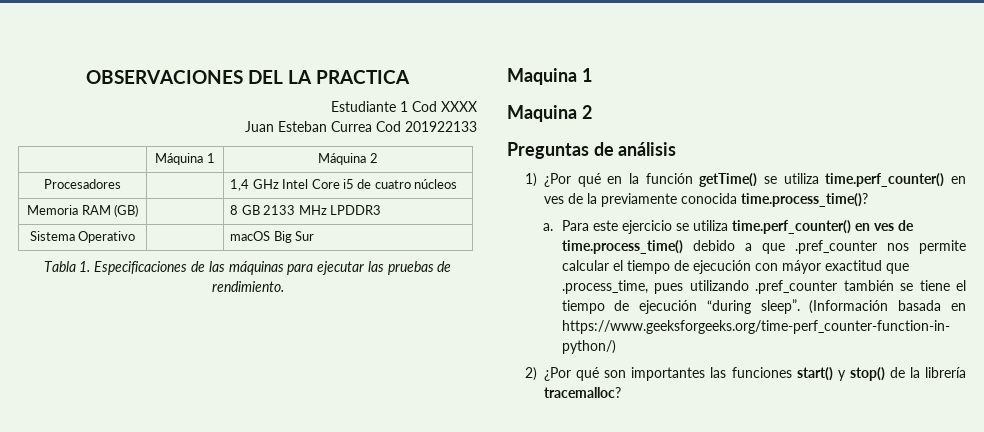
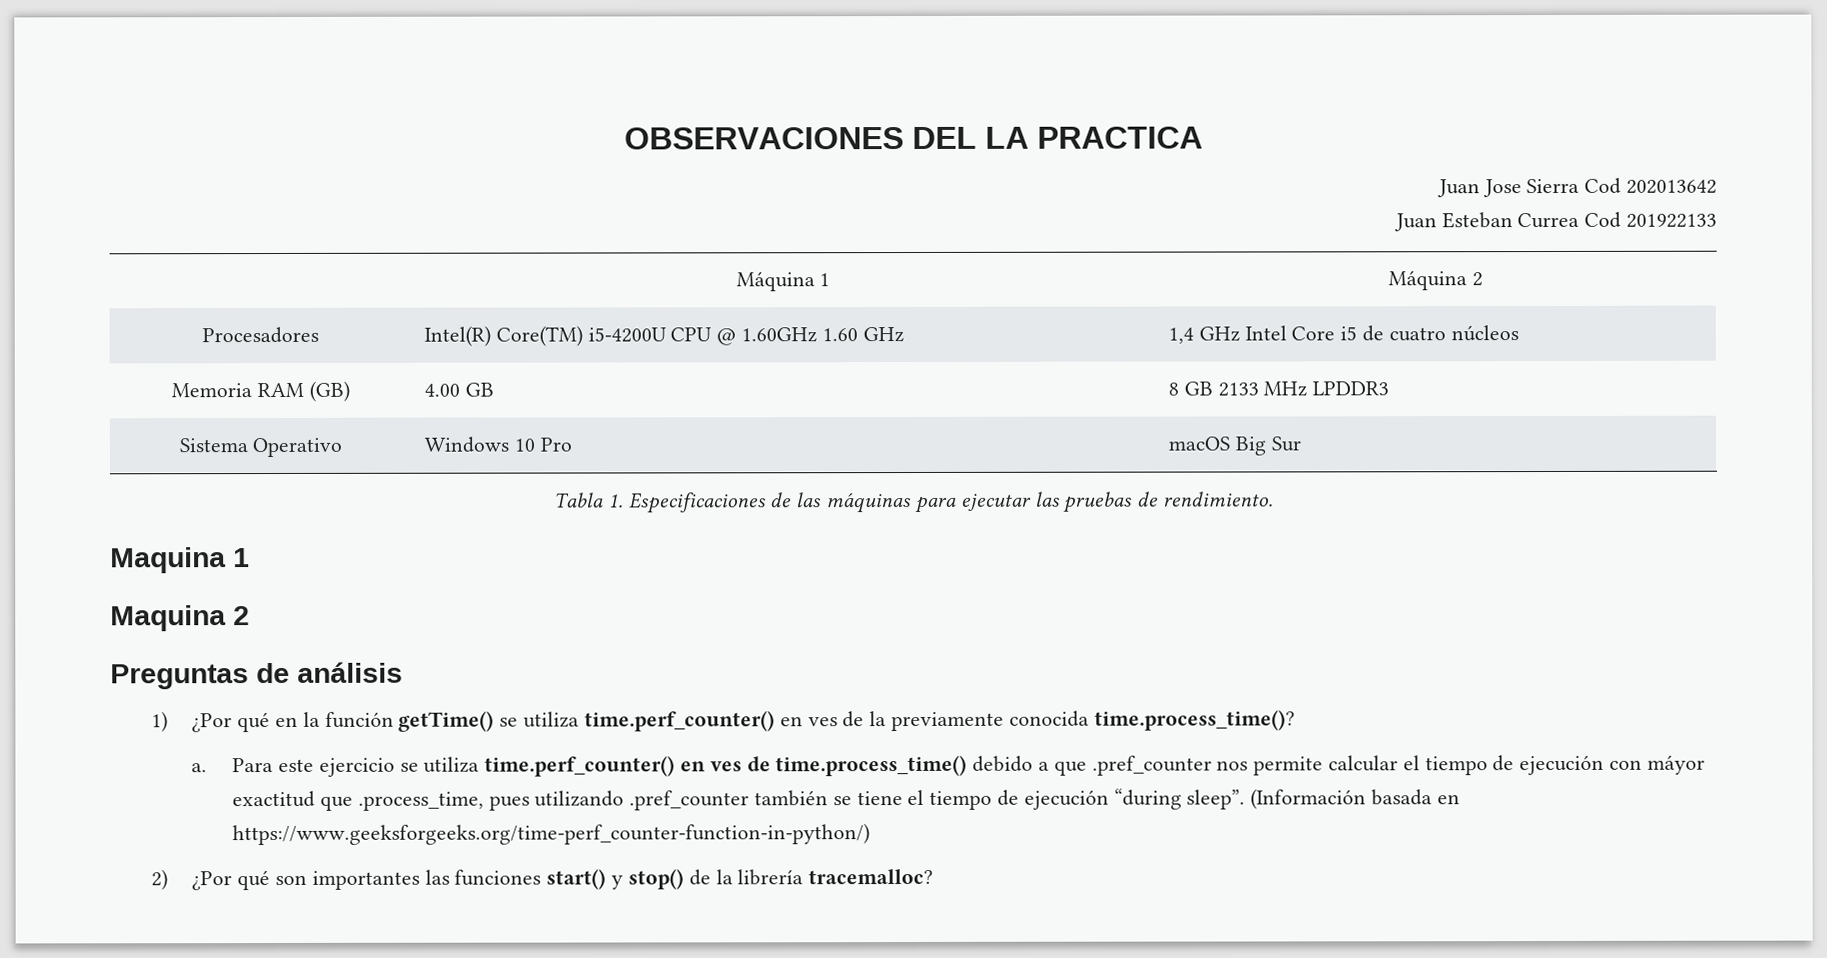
- Estudiante 1 Cod XXXX
+ Juan Jose Sierra Cod 202013642
- Procesadores | | 1,4 GHz Intel Core i5 de cuatro núcleos
+ Procesadores | Intel(R) Core(TM) i5-4200U CPU @ 1.60GHz 1.60 GHz | 1,4 GHz Intel Core i5 de cuatro núcleos
- Memoria RAM (GB) | | 8 GB 2133 MHz LPDDR3
+ Memoria RAM (GB) | 4.00 GB | 8 GB 2133 MHz LPDDR3
- Sistema Operativo | | macOS Big Sur
+ Sistema Operativo | Windows 10 Pro | macOS Big Sur

